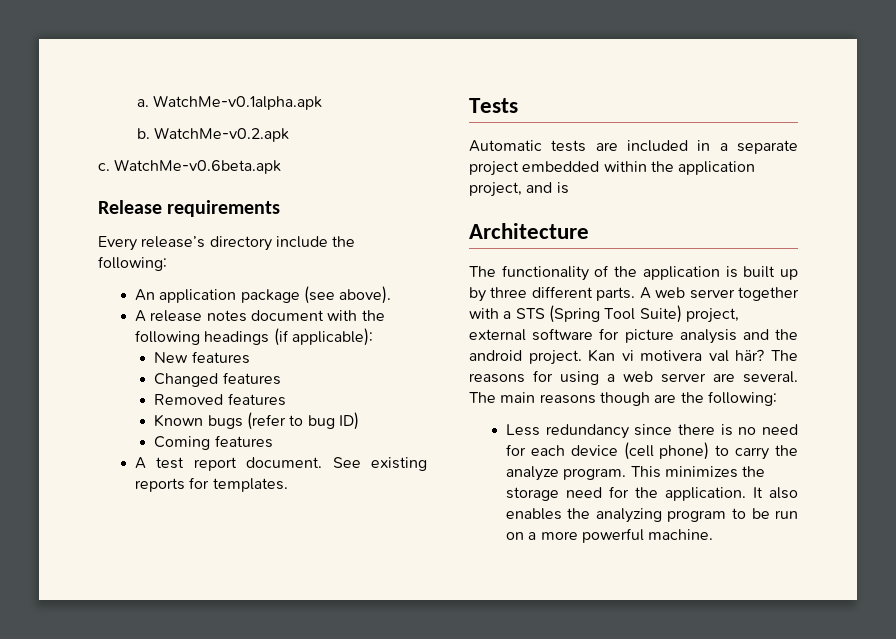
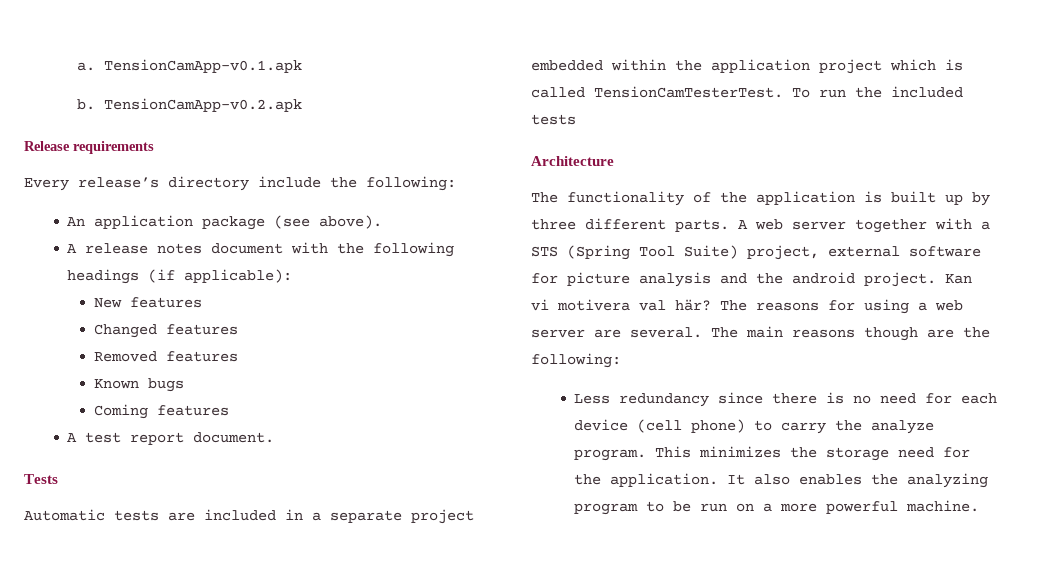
- WatchMe-v0.1alpha.apk
+ TensionCamApp-v0.1.apk
- WatchMe-v0.2.apk
- c. WatchMe-v0.6beta.apk
+ TensionCamApp-v0.2.apk
- Known bugs (refer to bug ID)
+ Known bugs
- See existing reports for templates.
- Automatic tests are included in a separate project embedded within the application project, and is
+ Automatic tests are included in a separate project embedded within the application project which is called TensionCamTesterTest. To run the included tests

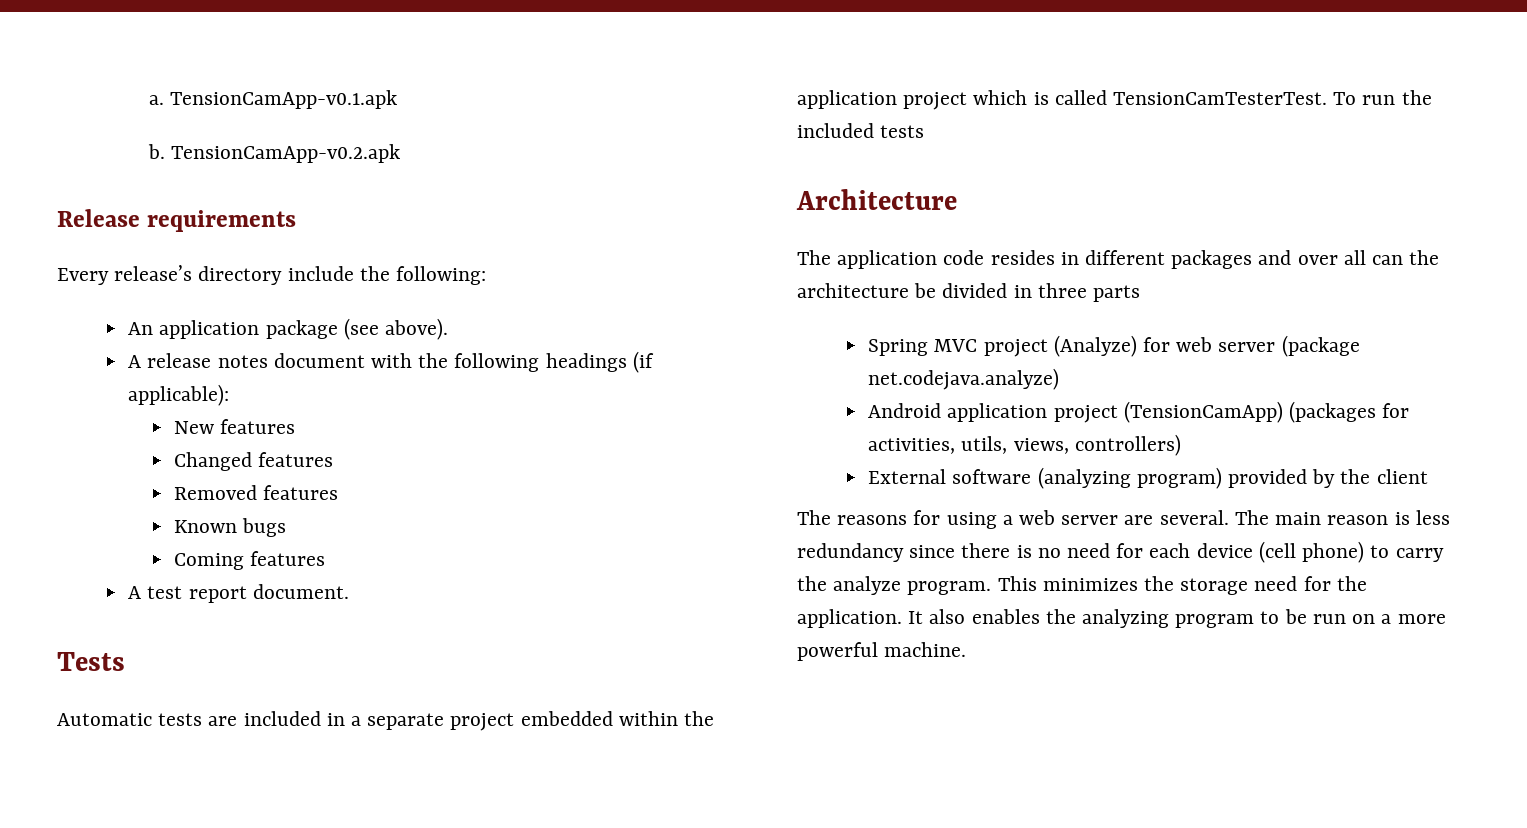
- The functionality of the application is built up by three different parts. A web server together with a STS (Spring Tool Suite) project, external software for picture analysis and the android project. Kan vi motivera val här? The reasons for using a web server are several.
+ The application code resides in different packages and over all can the architecture be divided in three parts
+ Spring MVC project (Analyze) for web server (package net.codejava.analyze)
+ Android application project (TensionCamApp) (packages for activities, utils, views, controllers)
+ External software (analyzing program) provided by the client
+ The reasons for using a web server are several.
- The main reasons though are the following:
- Less redundancy since there is no need for each device (cell phone) to carry the analyze program.
+ The main reason is less redundancy since there is no need for each device (cell phone) to carry the analyze program.

